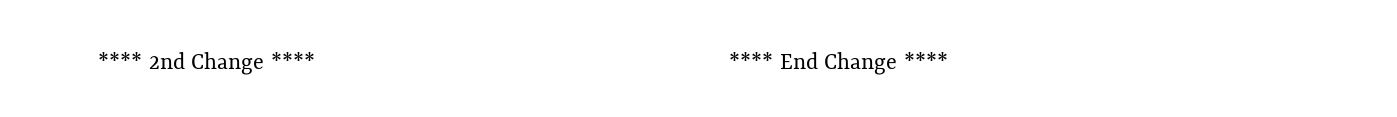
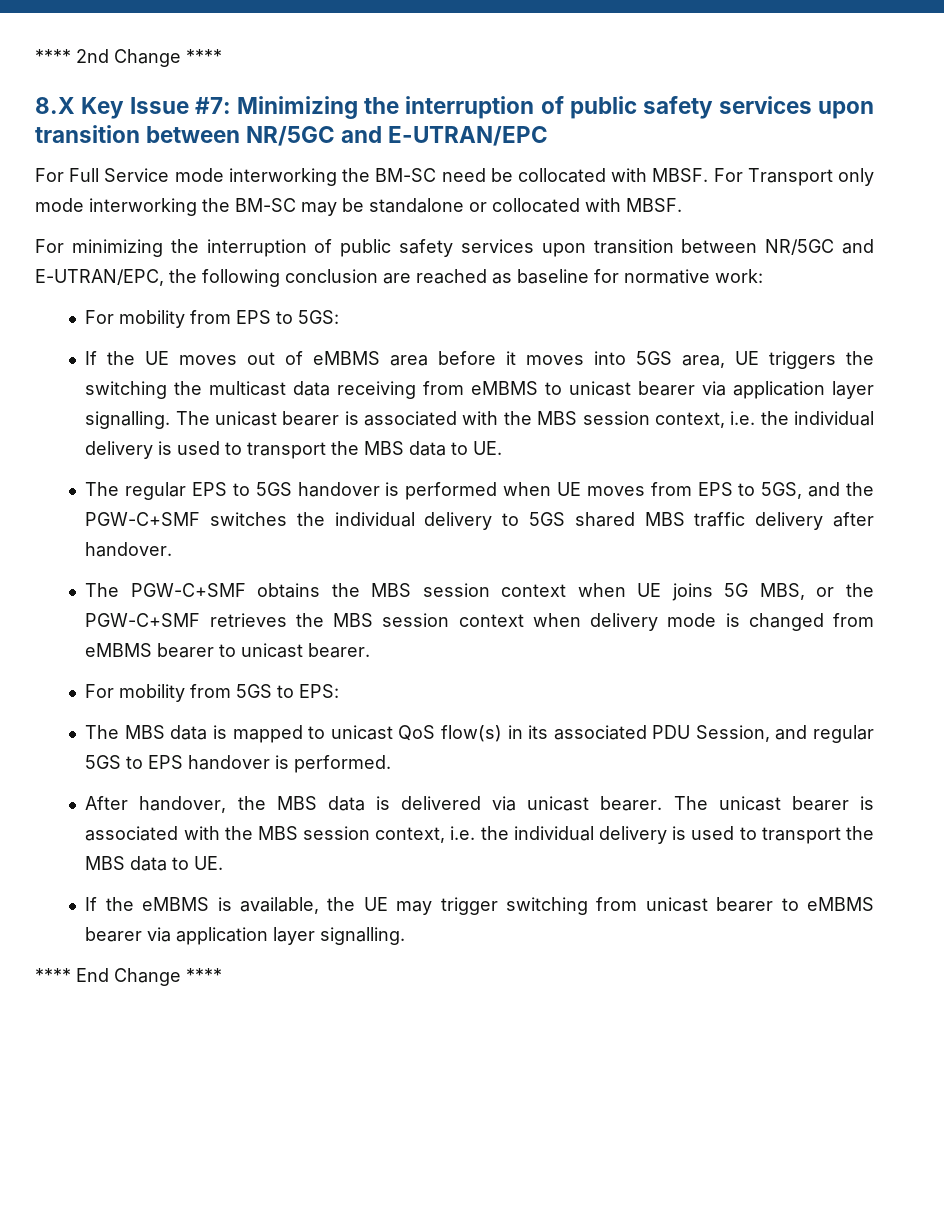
+ 8.X Key Issue #7: Minimizing the interruption of public safety services upon transition between NR/5GC and E-UTRAN/EPC
+ For Full Service mode interworking the BM-SC need be collocated with MBSF. For Transport only mode interworking the BM-SC may be standalone or collocated with MBSF.
+ For minimizing the interruption of public safety services upon transition between NR/5GC and E-UTRAN/EPC, the following conclusion are reached as baseline for normative work:
+ For mobility from EPS to 5GS:
+ If the UE moves out of eMBMS area before it moves into 5GS area, UE triggers the switching the multicast data receiving from eMBMS to unicast bearer via application layer signalling. The unicast bearer is associated with the MBS session context, i.e. the individual delivery is used to transport the MBS data to UE.
+ The regular EPS to 5GS handover is performed when UE moves from EPS to 5GS, and the PGW-C+SMF switches the individual delivery to 5GS shared MBS traffic delivery after handover.
+ The PGW-C+SMF obtains the MBS session context when UE joins 5G MBS, or the PGW-C+SMF retrieves the MBS session context when delivery mode is changed from eMBMS bearer to unicast bearer.
+ For mobility from 5GS to EPS:
+ The MBS data is mapped to unicast QoS flow(s) in its associated PDU Session, and regular 5GS to EPS handover is performed.
+ After handover, the MBS data is delivered via unicast bearer. The unicast bearer is associated with the MBS session context, i.e. the individual delivery is used to transport the MBS data to UE.
+ If the eMBMS is available, the UE may trigger switching from unicast bearer to eMBMS bearer via application layer signalling.

